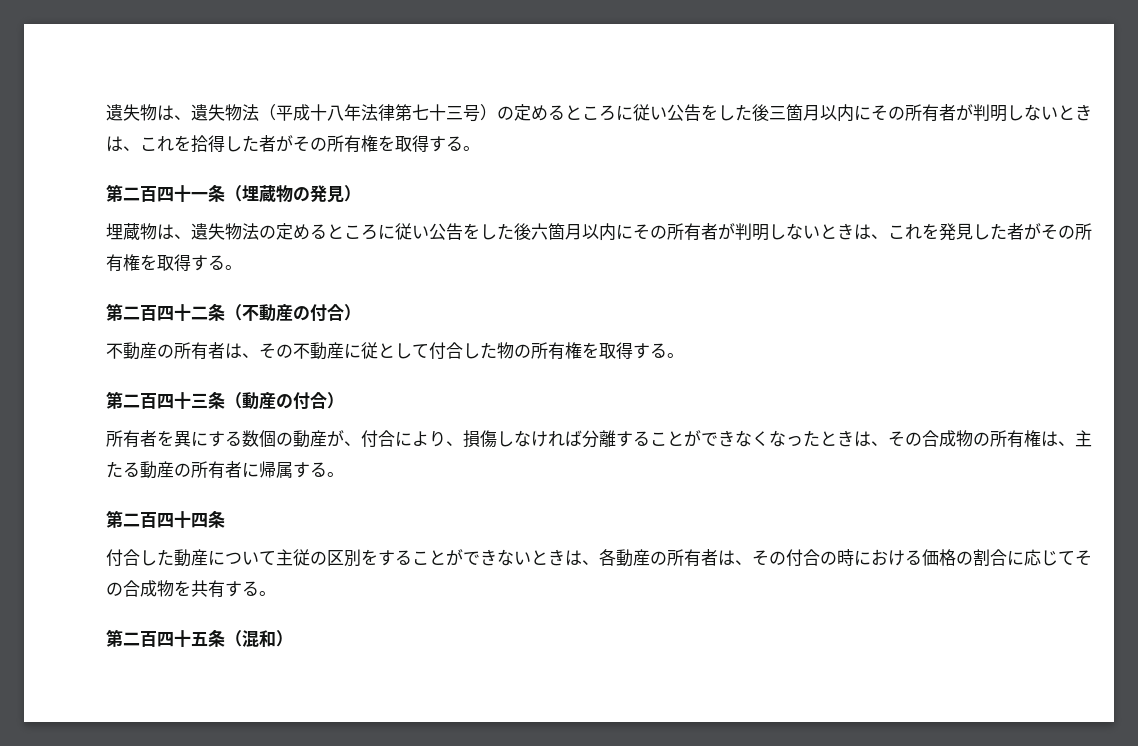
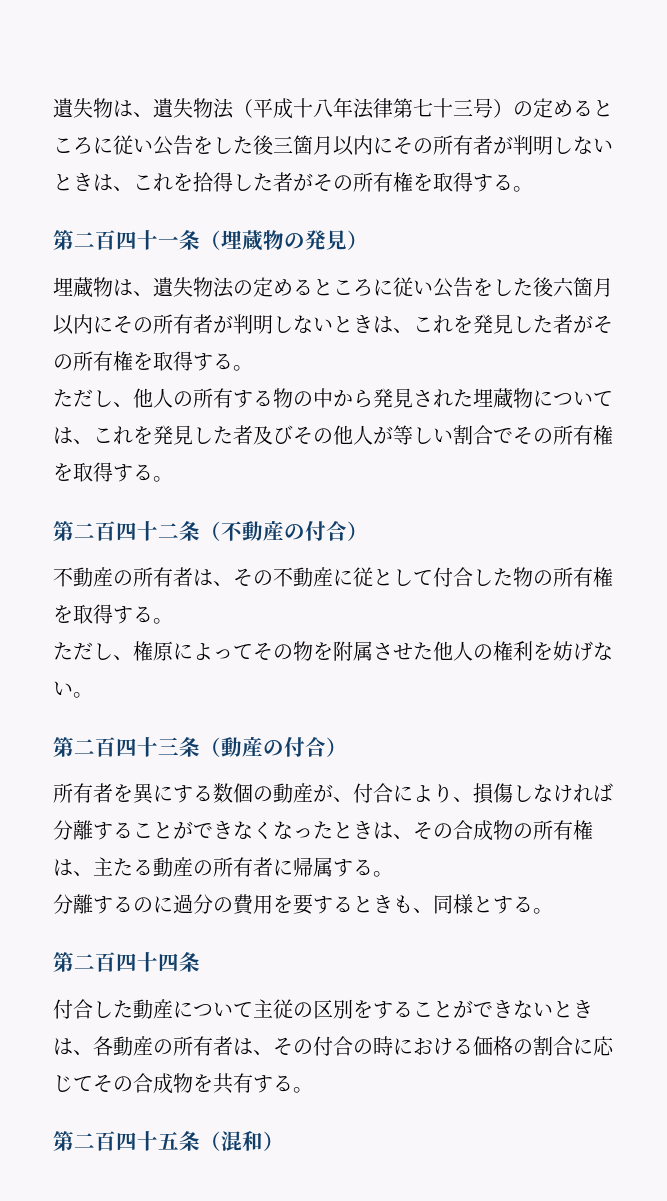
+ ただし、他人の所有する物の中から発見された埋蔵物については、これを発見した者及びその他人が等しい割合でその所有権を取得する。
+ ただし、権原によってその物を附属させた他人の権利を妨げない。
+ 分離するのに過分の費用を要するときも、同様とする。

